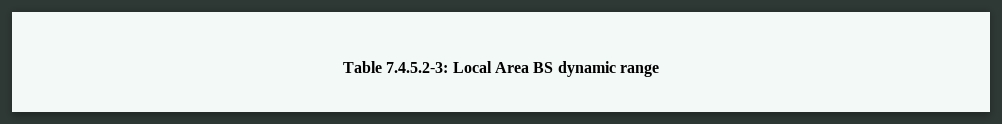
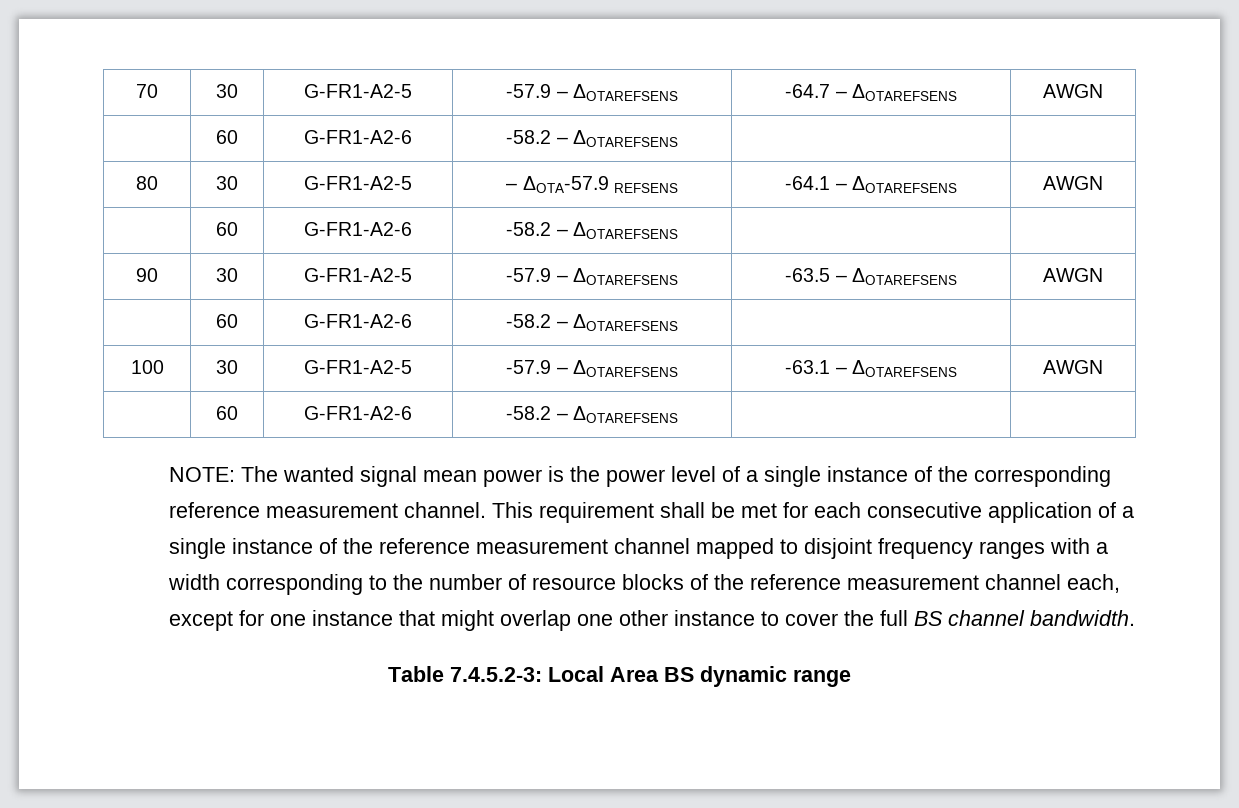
+ 70 | 30 | G-FR1-A2-5 | -57.9 – ΔOTAREFSENS | -64.7 – ΔOTAREFSENS | AWGN
+ | 60 | G-FR1-A2-6 | -58.2 – ΔOTAREFSENS | |
+ 80 | 30 | G-FR1-A2-5 | – ΔOTA-57.9 REFSENS | -64.1 – ΔOTAREFSENS | AWGN
+ | 60 | G-FR1-A2-6 | -58.2 – ΔOTAREFSENS | |
+ 90 | 30 | G-FR1-A2-5 | -57.9 – ΔOTAREFSENS | -63.5 – ΔOTAREFSENS | AWGN
+ | 60 | G-FR1-A2-6 | -58.2 – ΔOTAREFSENS | |
+ 100 | 30 | G-FR1-A2-5 | -57.9 – ΔOTAREFSENS | -63.1 – ΔOTAREFSENS | AWGN
+ | 60 | G-FR1-A2-6 | -58.2 – ΔOTAREFSENS | |
+ NOTE: The wanted signal mean power is the power level of a single instance of the corresponding reference measurement channel. This requirement shall be met for each consecutive application of a single instance of the reference measurement channel mapped to disjoint frequency ranges with a width corresponding to the number of resource blocks of the reference measurement channel each, except for one instance that might overlap one other instance to cover the full BS channel bandwidth.

